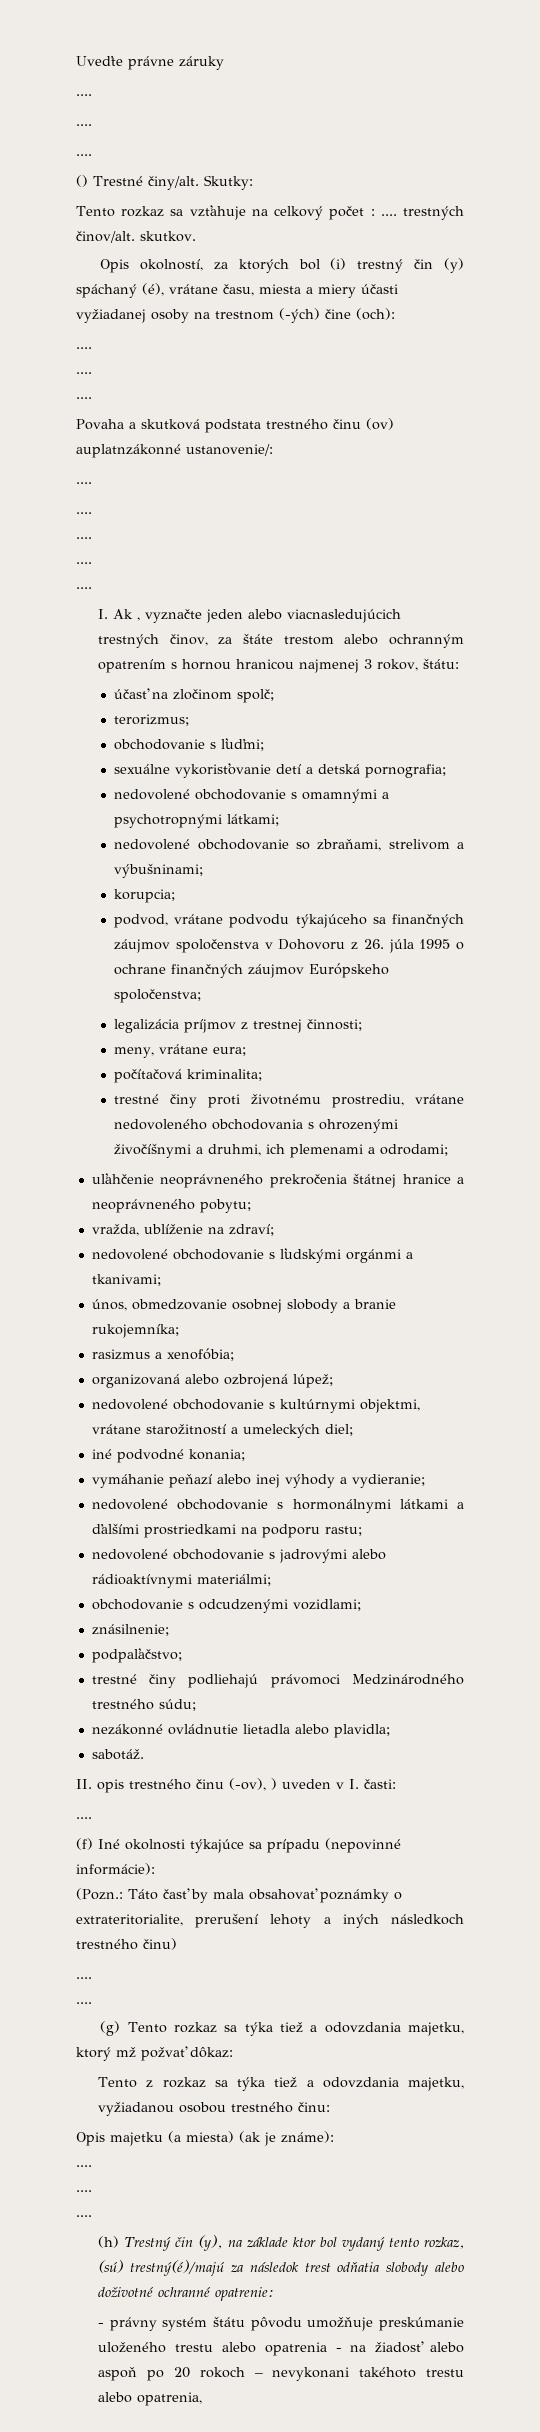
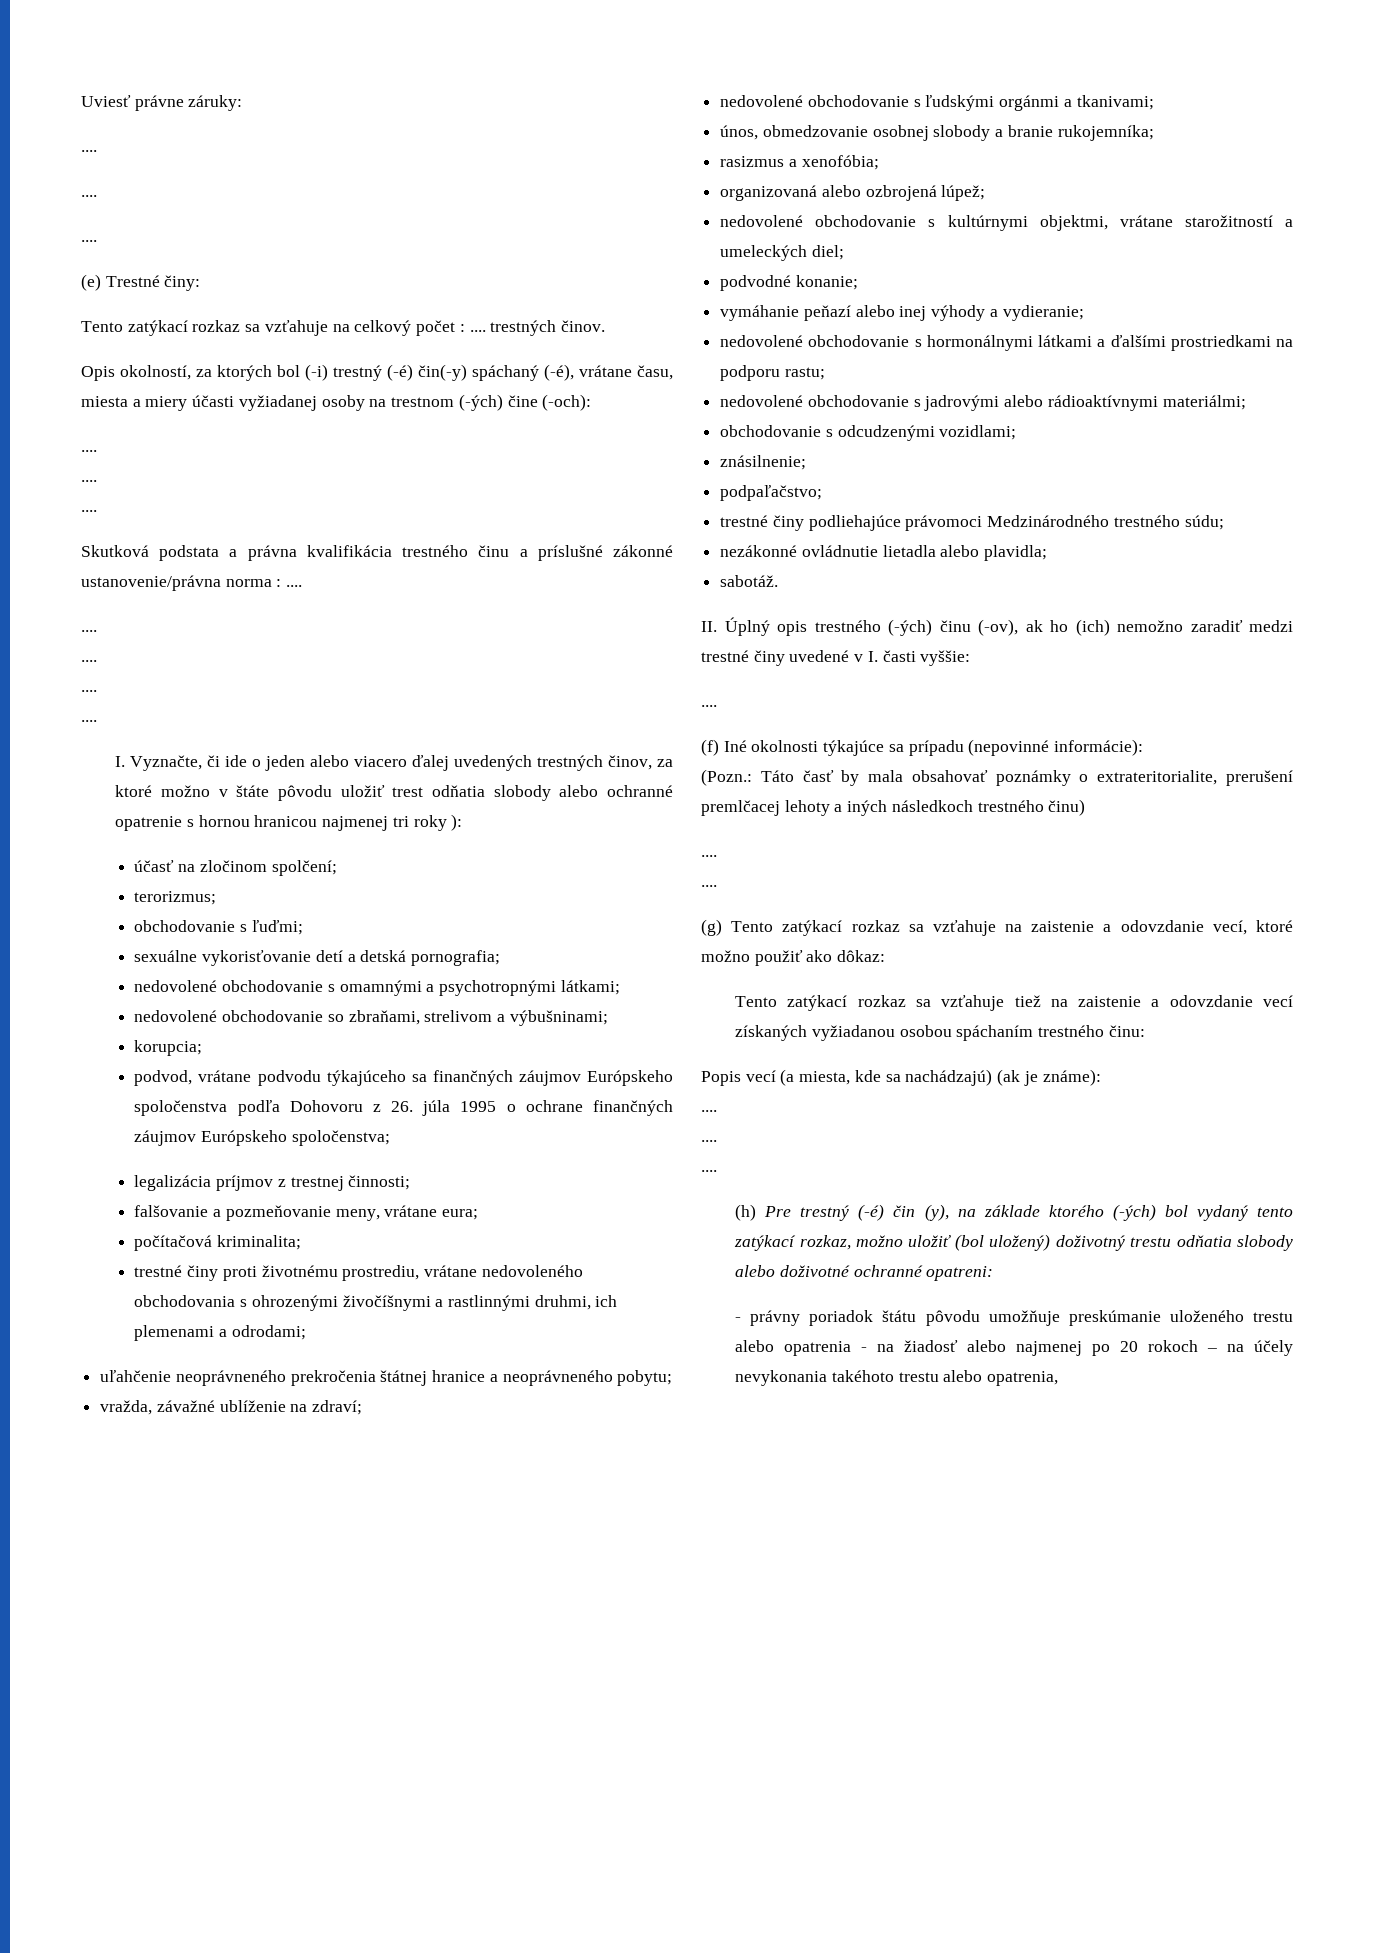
- Uveďte právne záruky
+ Uviesť právne záruky:
  ....
  ....
  ....
- () Trestné činy/alt. Skutky:
- Tento rozkaz sa vzťahuje na celkový počet : .... trestných činov/alt. skutkov.
+ (e) Trestné činy:
+ Tento zatýkací rozkaz sa vzťahuje na celkový počet : .... trestných činov.
- Opis okolností, za ktorých bol (i) trestný čin (y) spáchaný (é), vrátane času, miesta a miery účasti vyžiadanej osoby na trestnom (-ých) čine (och):
+ Opis okolností, za ktorých bol (-i) trestný (-é) čin(-y) spáchaný (-é), vrátane času, miesta a miery účasti vyžiadanej osoby na trestnom (-ých) čine (-och):
  ....
  ....
  ....
- Povaha a skutková podstata trestného činu (ov) auplatnzákonné ustanovenie/:
- ....
+ Skutková podstata a právna kvalifikácia trestného činu a príslušné zákonné ustanovenie/právna norma : ....
- I. Ak , vyznačte jeden alebo viacnasledujúcich trestných činov, za štáte trestom alebo ochranným opatrením s hornou hranicou najmenej 3 rokov, štátu:
+ I. Vyznačte, či ide o jeden alebo viacero ďalej uvedených trestných činov, za ktoré možno v štáte pôvodu uložiť trest odňatia slobody alebo ochranné opatrenie s hornou hranicou najmenej tri roky ):
- účasť na zločinom spolč;
+ účasť na zločinom spolčení;
- podvod, vrátane podvodu týkajúceho sa finančných záujmov spoločenstva v Dohovoru z 26. júla 1995 o ochrane finančných záujmov Európskeho spoločenstva;
+ podvod, vrátane podvodu týkajúceho sa finančných záujmov Európskeho spoločenstva podľa Dohovoru z 26. júla 1995 o ochrane finančných záujmov Európskeho spoločenstva;
- meny, vrátane eura;
+ falšovanie a pozmeňovanie meny, vrátane eura;
- trestné činy proti životnému prostrediu, vrátane nedovoleného obchodovania s ohrozenými živočíšnymi a druhmi, ich plemenami a odrodami;
+ trestné činy proti životnému prostrediu, vrátane nedovoleného obchodovania s ohrozenými živočíšnymi a rastlinnými druhmi, ich plemenami a odrodami;
- vražda, ublíženie na zdraví;
+ vražda, závažné ublíženie na zdraví;
- iné podvodné konania;
+ podvodné konanie;
- trestné činy podliehajú právomoci Medzinárodného trestného súdu;
+ trestné činy podliehajúce právomoci Medzinárodného trestného súdu;
- II. opis trestného činu (-ov), ) uveden v I. časti:
+ II. Úplný opis trestného (-ých) činu (-ov), ak ho (ich) nemožno zaradiť medzi trestné činy uvedené v I. časti vyššie:
- (Pozn.: Táto časť by mala obsahovať poznámky o extrateritorialite, prerušení lehoty a iných následkoch trestného činu)
+ (Pozn.: Táto časť by mala obsahovať poznámky o extrateritorialite, prerušení premlčacej lehoty a iných následkoch trestného činu)
- (g) Tento rozkaz sa týka tiež a odovzdania majetku, ktorý mž požvať dôkaz:
+ (g) Tento zatýkací rozkaz sa vzťahuje na zaistenie a odovzdanie vecí, ktoré možno použiť ako dôkaz:
- Tento z rozkaz sa týka tiež a odovzdania majetku, vyžiadanou osobou trestného činu:
+ Tento zatýkací rozkaz sa vzťahuje tiež na zaistenie a odovzdanie vecí získaných vyžiadanou osobou spáchaním trestného činu:
- Opis majetku (a miesta) (ak je známe):
+ Popis vecí (a miesta, kde sa nachádzajú) (ak je známe):
- (h) Trestný čin (y), na základe ktor bol vydaný tento rozkaz, (sú) trestný(é)/majú za následok trest odňatia slobody alebo doživotné ochranné opatrenie:
+ (h) Pre trestný (-é) čin (y), na základe ktorého (-ých) bol vydaný tento zatýkací rozkaz, možno uložiť (bol uložený) doživotný trestu odňatia slobody alebo doživotné ochranné opatreni:
- - právny systém štátu pôvodu umožňuje preskúmanie uloženého trestu alebo opatrenia - na žiadosť alebo aspoň po 20 rokoch – nevykonani takéhoto trestu alebo opatrenia,
+ - právny poriadok štátu pôvodu umožňuje preskúmanie uloženého trestu alebo opatrenia - na žiadosť alebo najmenej po 20 rokoch – na účely nevykonania takéhoto trestu alebo opatrenia,

